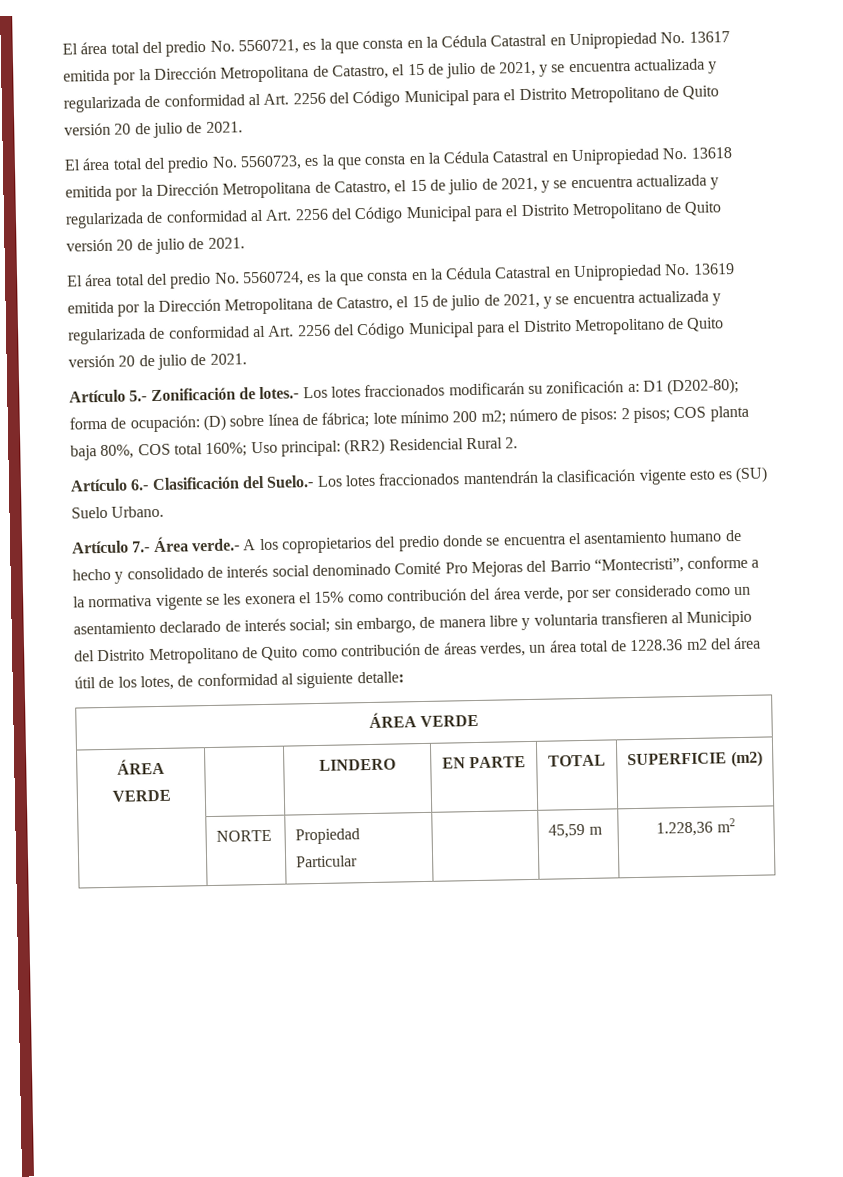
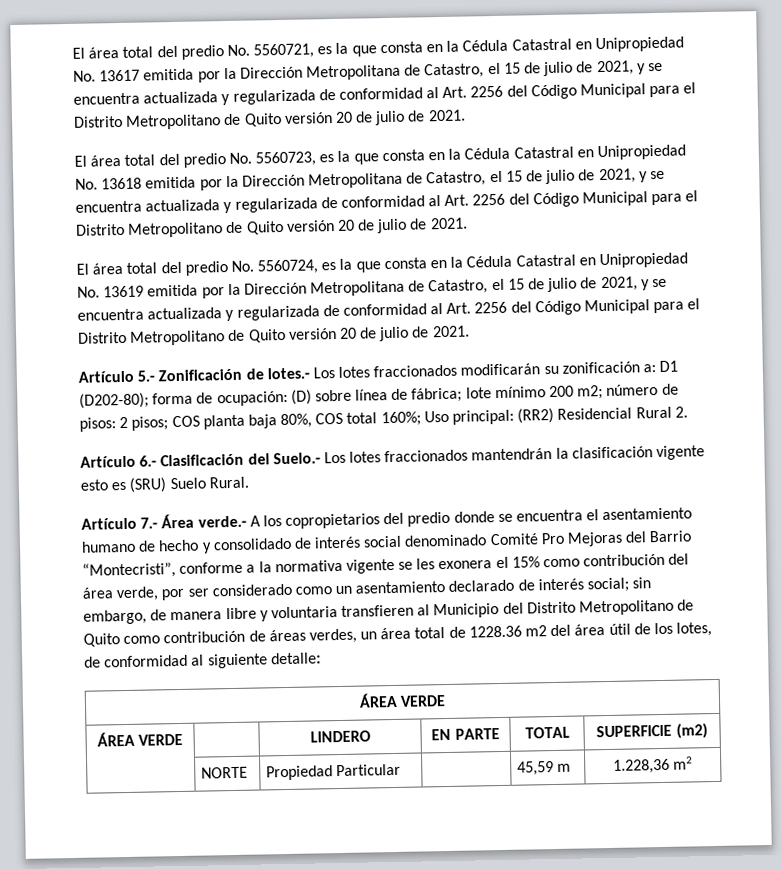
- Artículo 6.- Clasificación del Suelo.- Los lotes fraccionados mantendrán la clasificación vigente esto es (SU) Suelo Urbano.
+ Artículo 6.- Clasificación del Suelo.- Los lotes fraccionados mantendrán la clasificación vigente esto es (SRU) Suelo Rural.

